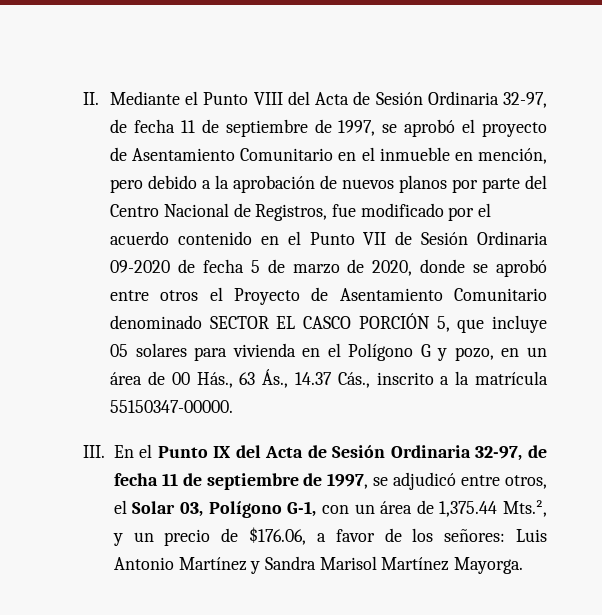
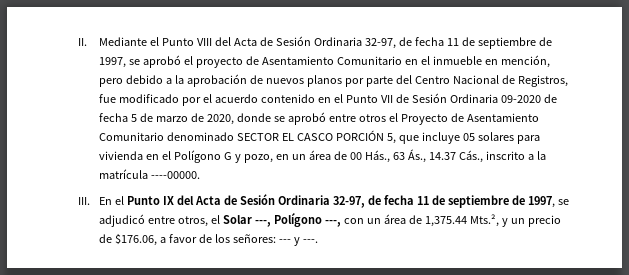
- II. Mediante el Punto VIII del Acta de Sesión Ordinaria 32-97, de fecha 11 de septiembre de 1997, se aprobó el proyecto de Asentamiento Comunitario en el inmueble en mención, pero debido a la aprobación de nuevos planos por parte del Centro Nacional de Registros, fue modificado por el acuerdo contenido en el Punto VII de Sesión Ordinaria 09-2020 de fecha 5 de marzo de 2020, donde se aprobó entre otros el Proyecto de Asentamiento Comunitario denominado SECTOR EL CASCO PORCIÓN 5, que incluye 05 solares para vivienda en el Polígono G y pozo, en un área de 00 Hás., 63 Ás., 14.37 Cás., inscrito a la matrícula 55150347-00000.
+ II. Mediante el Punto VIII del Acta de Sesión Ordinaria 32-97, de fecha 11 de septiembre de 1997, se aprobó el proyecto de Asentamiento Comunitario en el inmueble en mención, pero debido a la aprobación de nuevos planos por parte del Centro Nacional de Registros, fue modificado por el acuerdo contenido en el Punto VII de Sesión Ordinaria 09-2020 de fecha 5 de marzo de 2020, donde se aprobó entre otros el Proyecto de Asentamiento Comunitario denominado SECTOR EL CASCO PORCIÓN 5, que incluye 05 solares para vivienda en el Polígono G y pozo, en un área de 00 Hás., 63 Ás., 14.37 Cás., inscrito a la matrícula ----00000.
- III. En el Punto IX del Acta de Sesión Ordinaria 32-97, de fecha 11 de septiembre de 1997, se adjudicó entre otros, el Solar 03, Polígono G-1, con un área de 1,375.44 Mts.², y un precio de $176.06, a favor de los señores: Luis Antonio Martínez y Sandra Marisol Martínez Mayorga.
+ III. En el Punto IX del Acta de Sesión Ordinaria 32-97, de fecha 11 de septiembre de 1997, se adjudicó entre otros, el Solar ---, Polígono ---, con un área de 1,375.44 Mts.², y un precio de $176.06, a favor de los señores: --- y ---.

